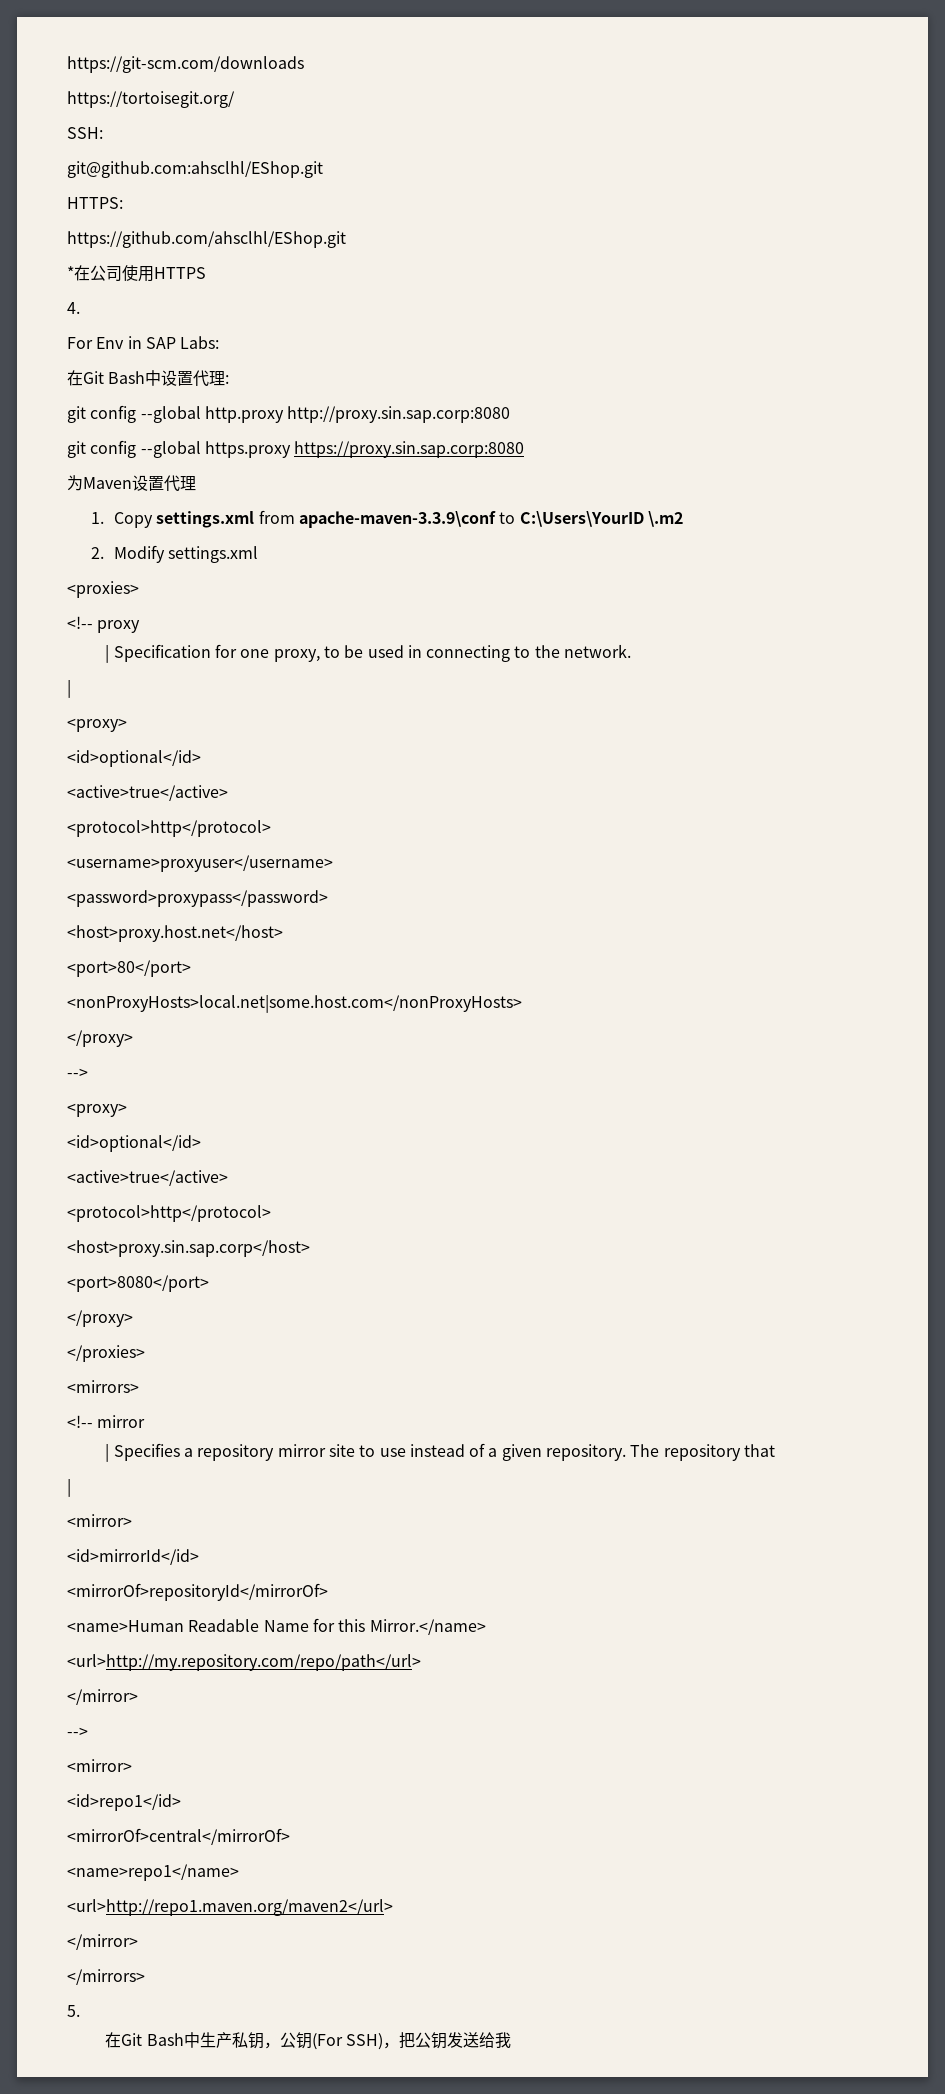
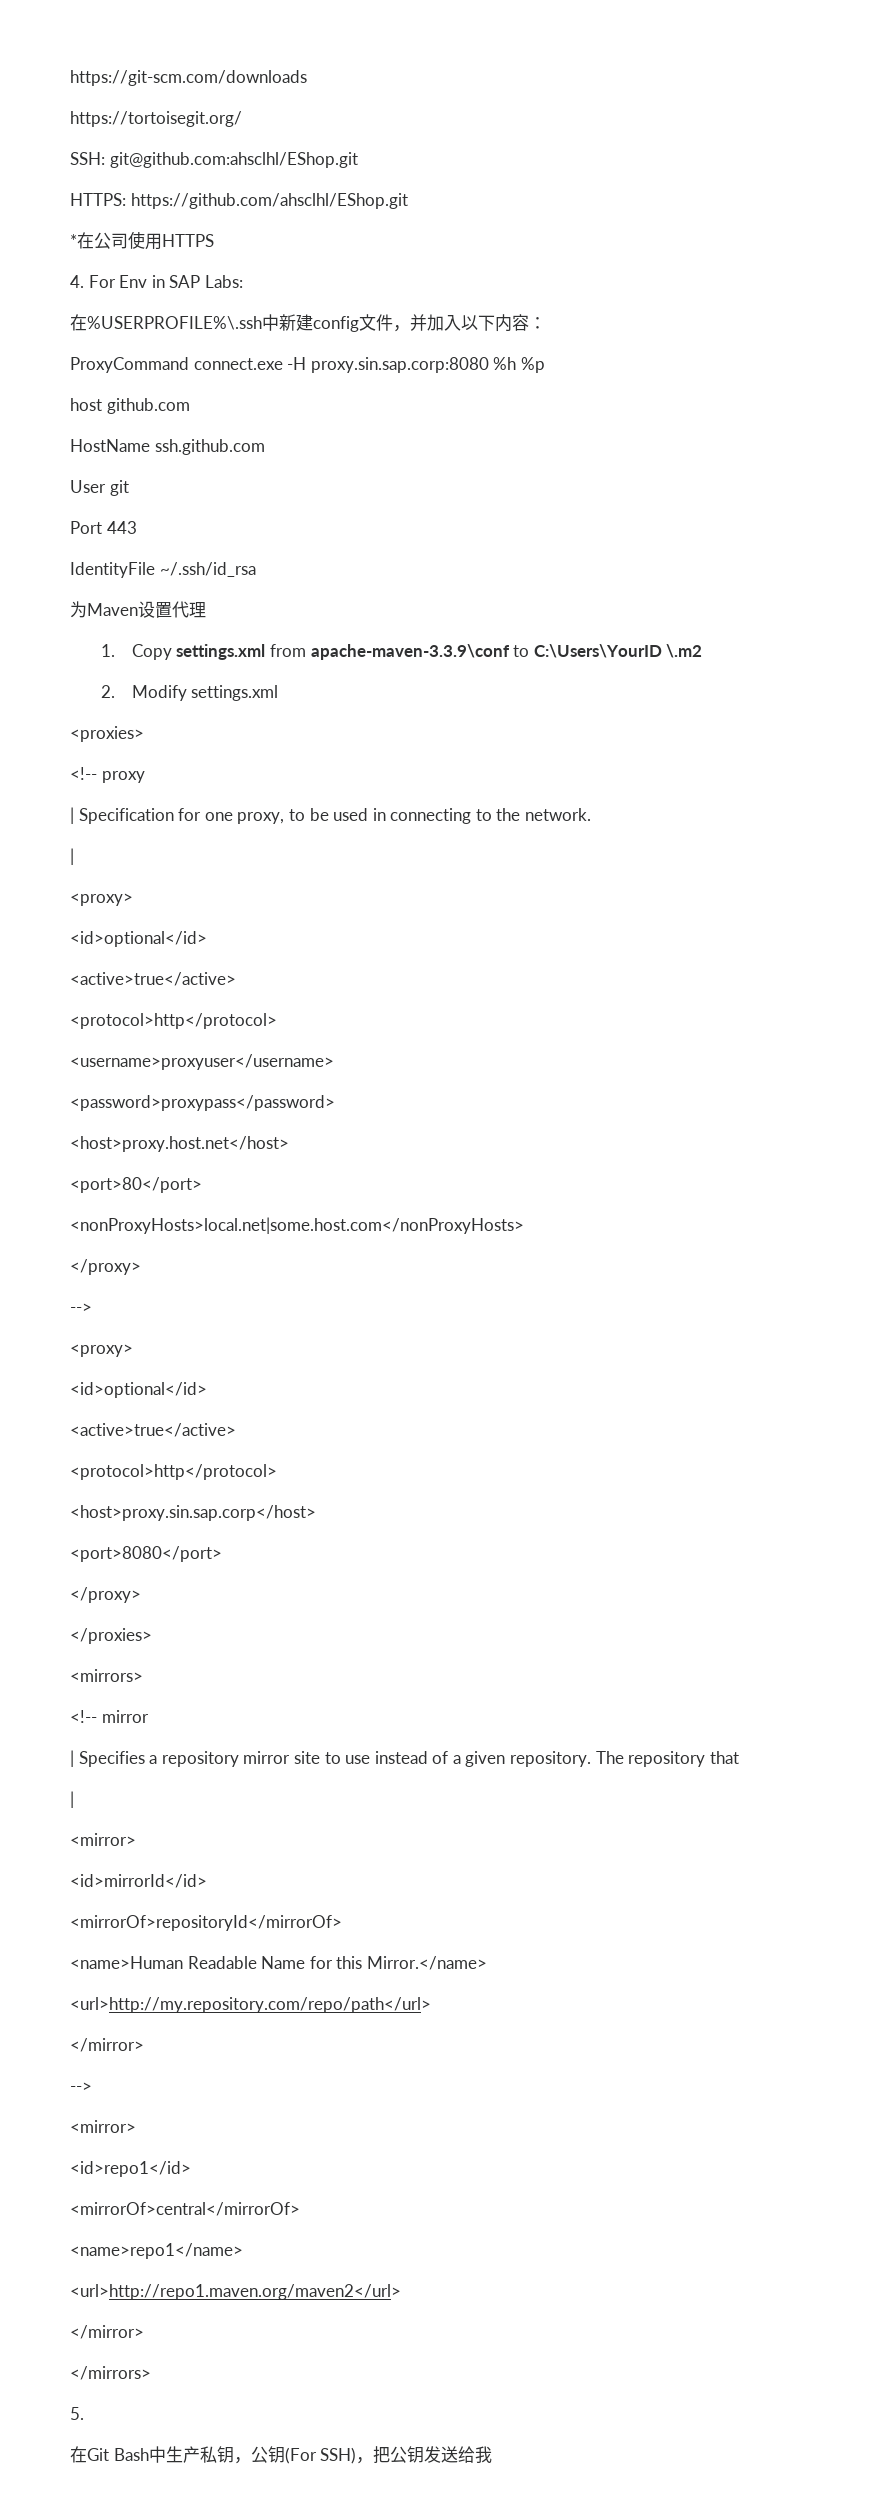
- SSH:
- git@github.com:ahsclhl/EShop.git
+ SSH: git@github.com:ahsclhl/EShop.git
- HTTPS:
- https://github.com/ahsclhl/EShop.git
+ HTTPS: https://github.com/ahsclhl/EShop.git
- 4.
- For Env in SAP Labs:
+ 4. For Env in SAP Labs:
- 在Git Bash中设置代理:
- git config --global http.proxy http://proxy.sin.sap.corp:8080
- git config --global https.proxy https://proxy.sin.sap.corp:8080
+ 在%USERPROFILE%\.ssh中新建config文件，并加入以下内容：
+ ProxyCommand connect.exe -H proxy.sin.sap.corp:8080 %h %p
+ host github.com
+ HostName ssh.github.com
+ User git
+ Port 443
+ IdentityFile ~/.ssh/id_rsa

